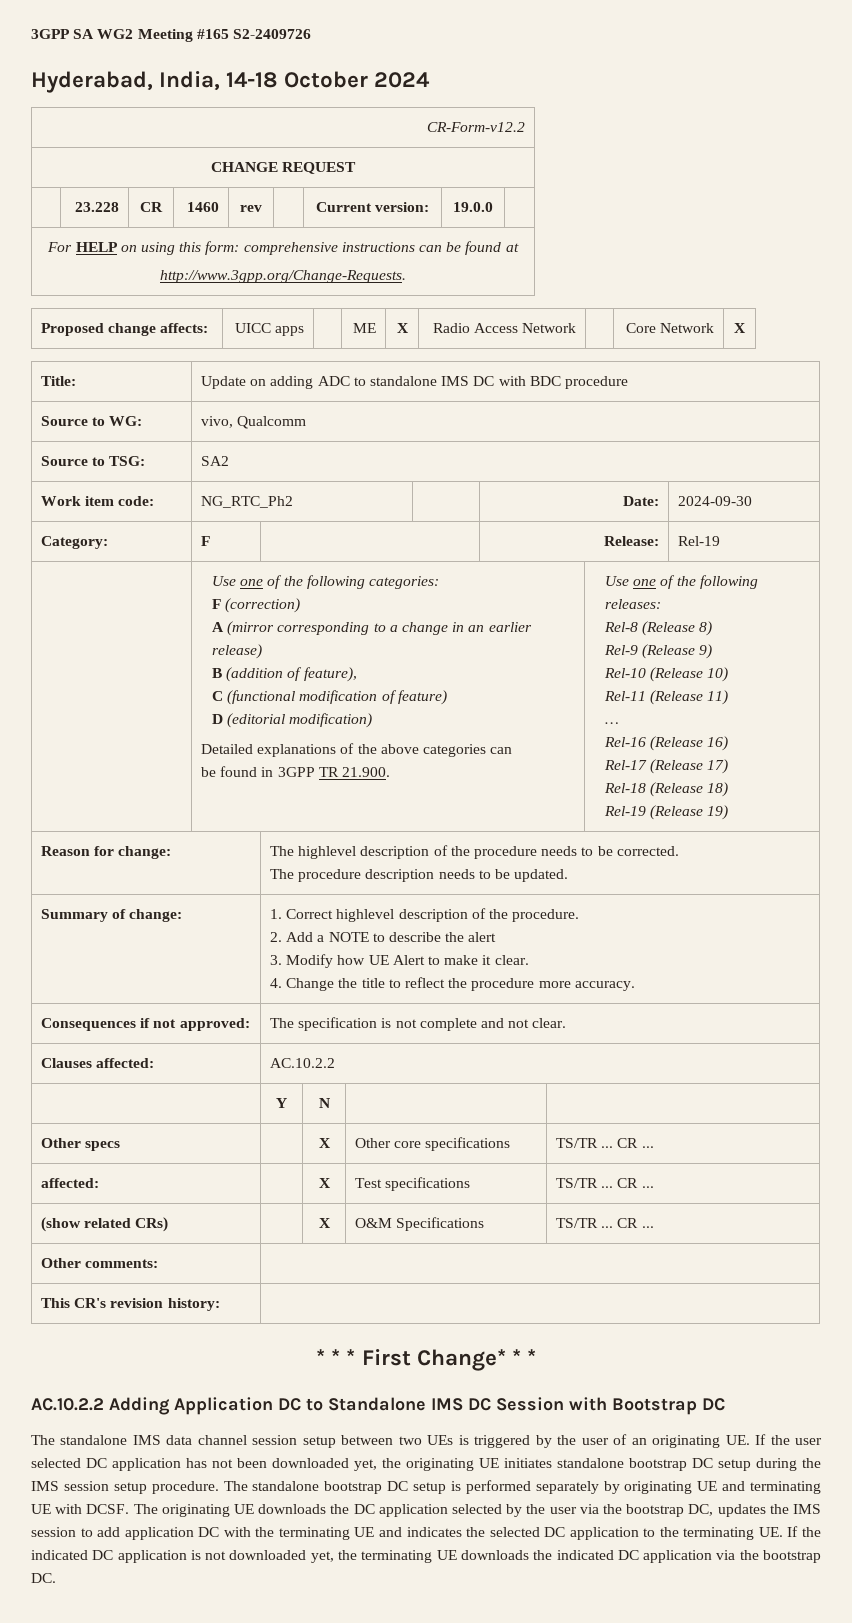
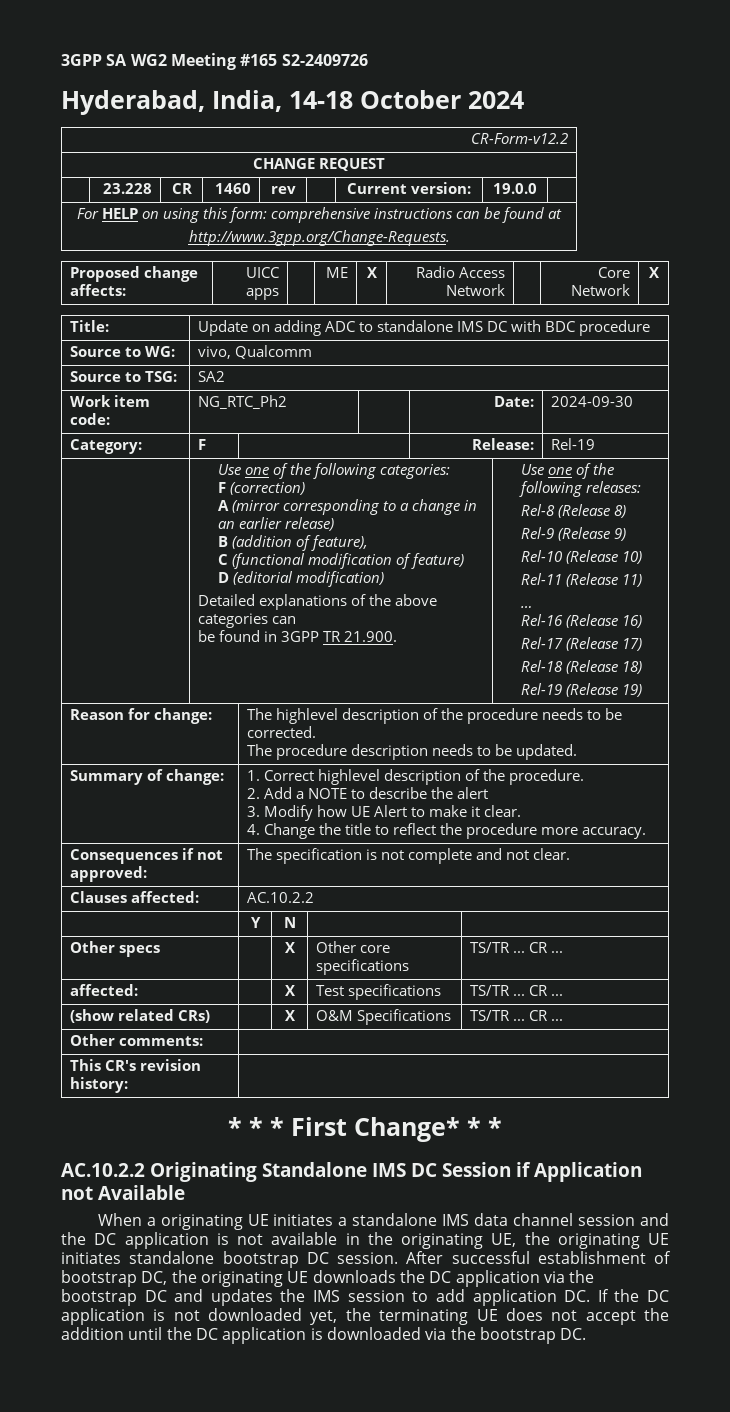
- AC.10.2.2 Adding Application DC to Standalone IMS DC Session with Bootstrap DC
- The standalone IMS data channel session setup between two UEs is triggered by the user of an originating UE. If the user selected DC application has not been downloaded yet, the originating UE initiates standalone bootstrap DC setup during the IMS session setup procedure. The standalone bootstrap DC setup is performed separately by originating UE and terminating UE with DCSF. The originating UE downloads the DC application selected by the user via the bootstrap DC, updates the IMS session to add application DC with the terminating UE and indicates the selected DC application to the terminating UE. If the indicated DC application is not downloaded yet, the terminating UE downloads the indicated DC application via the bootstrap DC.
+ AC.10.2.2 Originating Standalone IMS DC Session if Application not Available
+ When a originating UE initiates a standalone IMS data channel session and the DC application is not available in the originating UE, the originating UE initiates standalone bootstrap DC session. After successful establishment of bootstrap DC, the originating UE downloads the DC application via the bootstrap DC and updates the IMS session to add application DC. If the DC application is not downloaded yet, the terminating UE does not accept the addition until the DC application is downloaded via the bootstrap DC.

